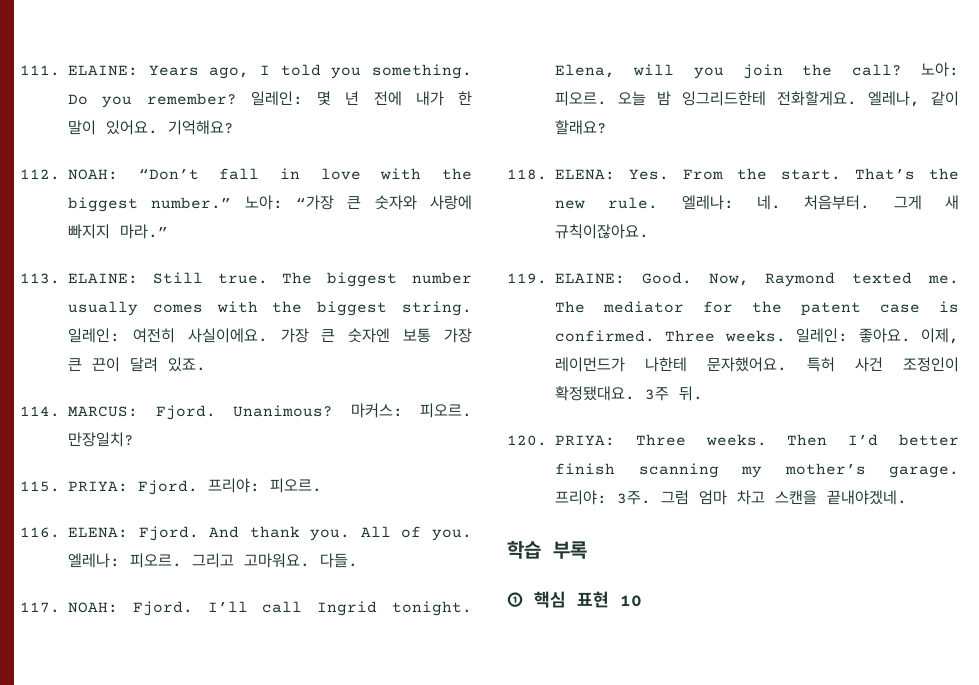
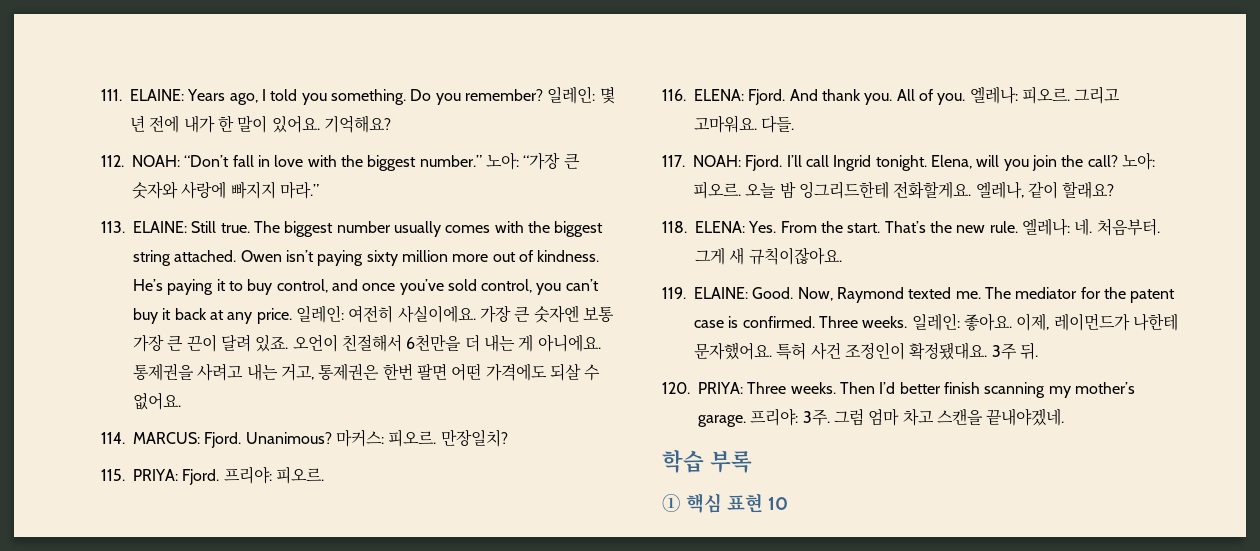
- The biggest number usually comes with the biggest string.
+ The biggest number usually comes with the biggest string attached. Owen isn’t paying sixty million more out of kindness. He’s paying it to buy control, and once you’ve sold control, you can’t buy it back at any price.
+ 오언이 친절해서 6천만을 더 내는 게 아니에요. 통제권을 사려고 내는 거고, 통제권은 한번 팔면 어떤 가격에도 되살 수 없어요.

